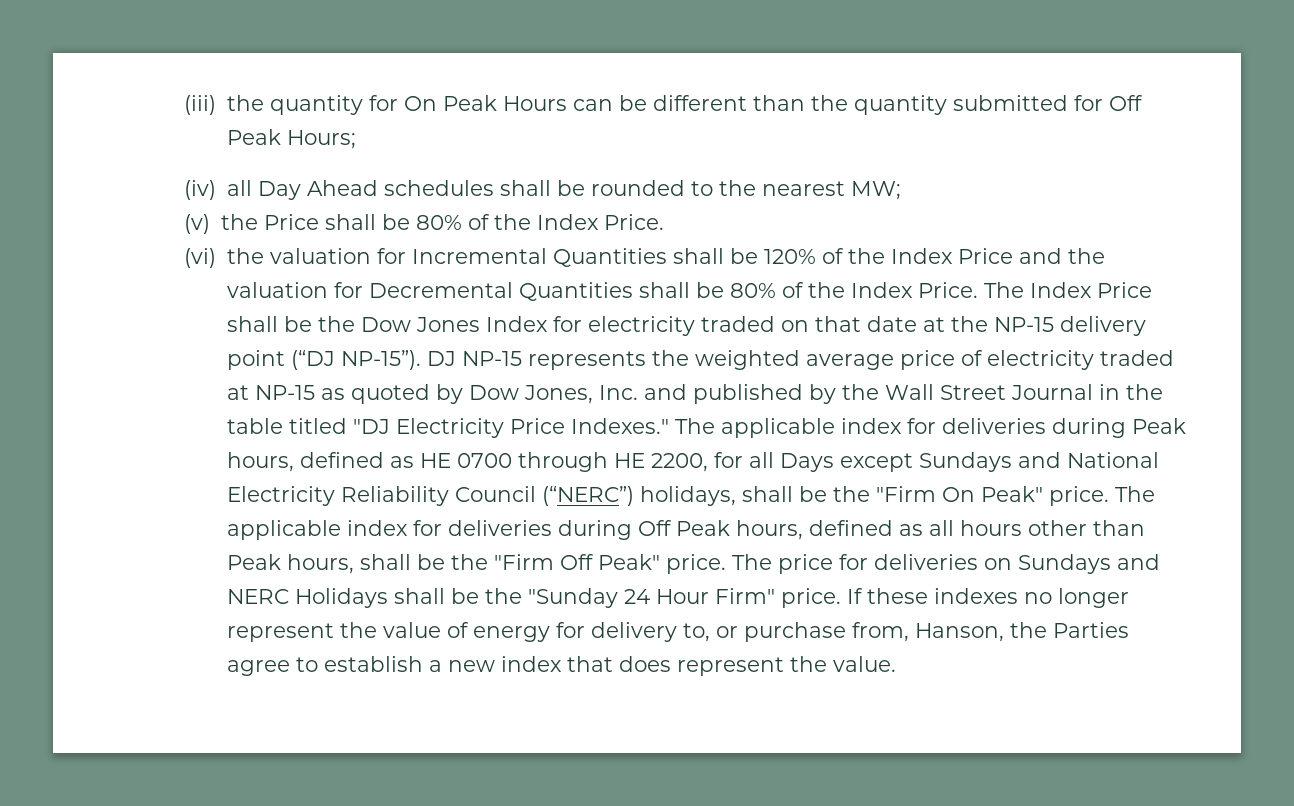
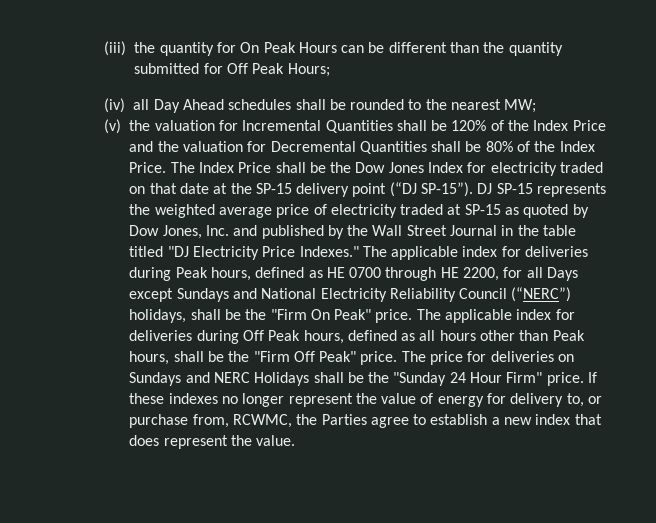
- (v) the Price shall be 80% of the Index Price.
- (vi) the valuation for Incremental Quantities shall be 120% of the Index Price and the valuation for Decremental Quantities shall be 80% of the Index Price.
+ (v) the valuation for Incremental Quantities shall be 120% of the Index Price and the valuation for Decremental Quantities shall be 80% of the Index Price.
- The Index Price shall be the Dow Jones Index for electricity traded on that date at the NP-15 delivery point (“DJ NP-15”). DJ NP-15 represents the weighted average price of electricity traded at NP-15 as quoted by Dow Jones, Inc. and published by the Wall Street Journal in the table titled "DJ Electricity Price Indexes."
+ The Index Price shall be the Dow Jones Index for electricity traded on that date at the SP-15 delivery point (“DJ SP-15”). DJ SP-15 represents the weighted average price of electricity traded at SP-15 as quoted by Dow Jones, Inc. and published by the Wall Street Journal in the table titled "DJ Electricity Price Indexes."
- If these indexes no longer represent the value of energy for delivery to, or purchase from, Hanson, the Parties agree to establish a new index that does represent the value.
+ If these indexes no longer represent the value of energy for delivery to, or purchase from, RCWMC, the Parties agree to establish a new index that does represent the value.

